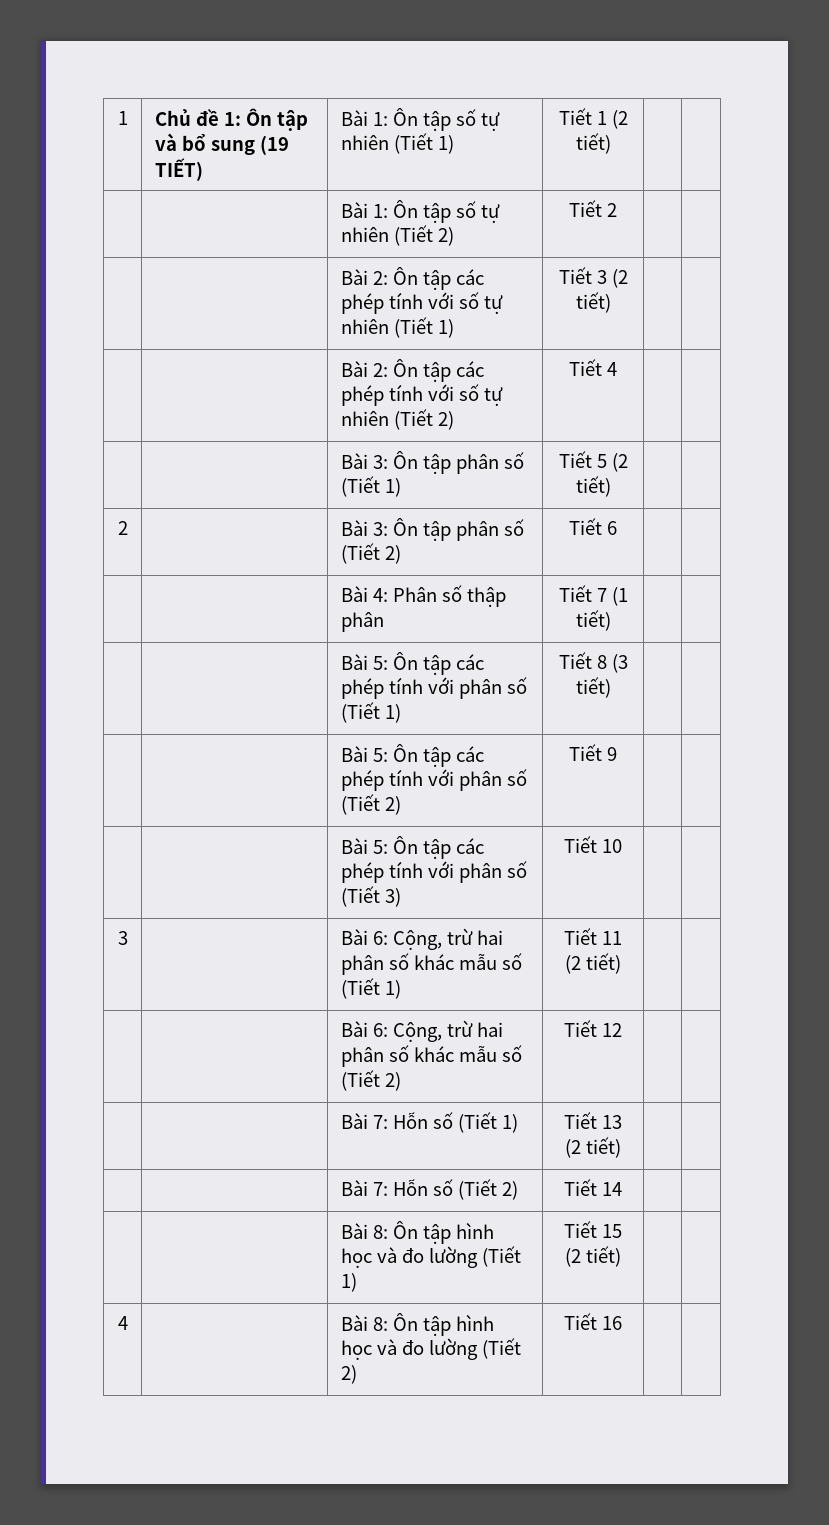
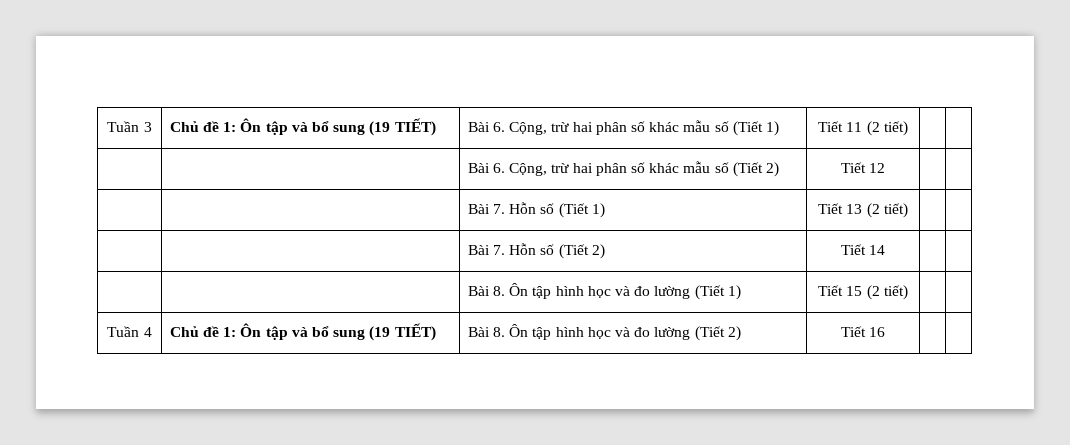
- 1 | Chủ đề 1: Ôn tập và bổ sung (19 TIẾT) | Bài 1: Ôn tập số tự nhiên (Tiết 1) | Tiết 1 (2 tiết) | |
- | | Bài 1: Ôn tập số tự nhiên (Tiết 2) | Tiết 2 | |
- | | Bài 2: Ôn tập các phép tính với số tự nhiên (Tiết 1) | Tiết 3 (2 tiết) | |
- | | Bài 2: Ôn tập các phép tính với số tự nhiên (Tiết 2) | Tiết 4 | |
- | | Bài 3: Ôn tập phân số (Tiết 1) | Tiết 5 (2 tiết) | |
- 2 | | Bài 3: Ôn tập phân số (Tiết 2) | Tiết 6 | |
- | | Bài 4: Phân số thập phân | Tiết 7 (1 tiết) | |
- | | Bài 5: Ôn tập các phép tính với phân số (Tiết 1) | Tiết 8 (3 tiết) | |
- | | Bài 5: Ôn tập các phép tính với phân số (Tiết 2) | Tiết 9 | |
- | | Bài 5: Ôn tập các phép tính với phân số (Tiết 3) | Tiết 10 | |
- 3 | | Bài 6: Cộng, trừ hai phân số khác mẫu số (Tiết 1) | Tiết 11 (2 tiết) | |
+ Tuần 3 | Chủ đề 1: Ôn tập và bổ sung (19 TIẾT) | Bài 6. Cộng, trừ hai phân số khác mẫu số (Tiết 1) | Tiết 11 (2 tiết) | |
- | | Bài 6: Cộng, trừ hai phân số khác mẫu số (Tiết 2) | Tiết 12 | |
+ | | Bài 6. Cộng, trừ hai phân số khác mẫu số (Tiết 2) | Tiết 12 | |
- | | Bài 7: Hỗn số (Tiết 1) | Tiết 13 (2 tiết) | |
+ | | Bài 7. Hỗn số (Tiết 1) | Tiết 13 (2 tiết) | |
- | | Bài 7: Hỗn số (Tiết 2) | Tiết 14 | |
+ | | Bài 7. Hỗn số (Tiết 2) | Tiết 14 | |
- | | Bài 8: Ôn tập hình học và đo lường (Tiết 1) | Tiết 15 (2 tiết) | |
+ | | Bài 8. Ôn tập hình học và đo lường (Tiết 1) | Tiết 15 (2 tiết) | |
- 4 | | Bài 8: Ôn tập hình học và đo lường (Tiết 2) | Tiết 16 | |
+ Tuần 4 | Chủ đề 1: Ôn tập và bổ sung (19 TIẾT) | Bài 8. Ôn tập hình học và đo lường (Tiết 2) | Tiết 16 | |

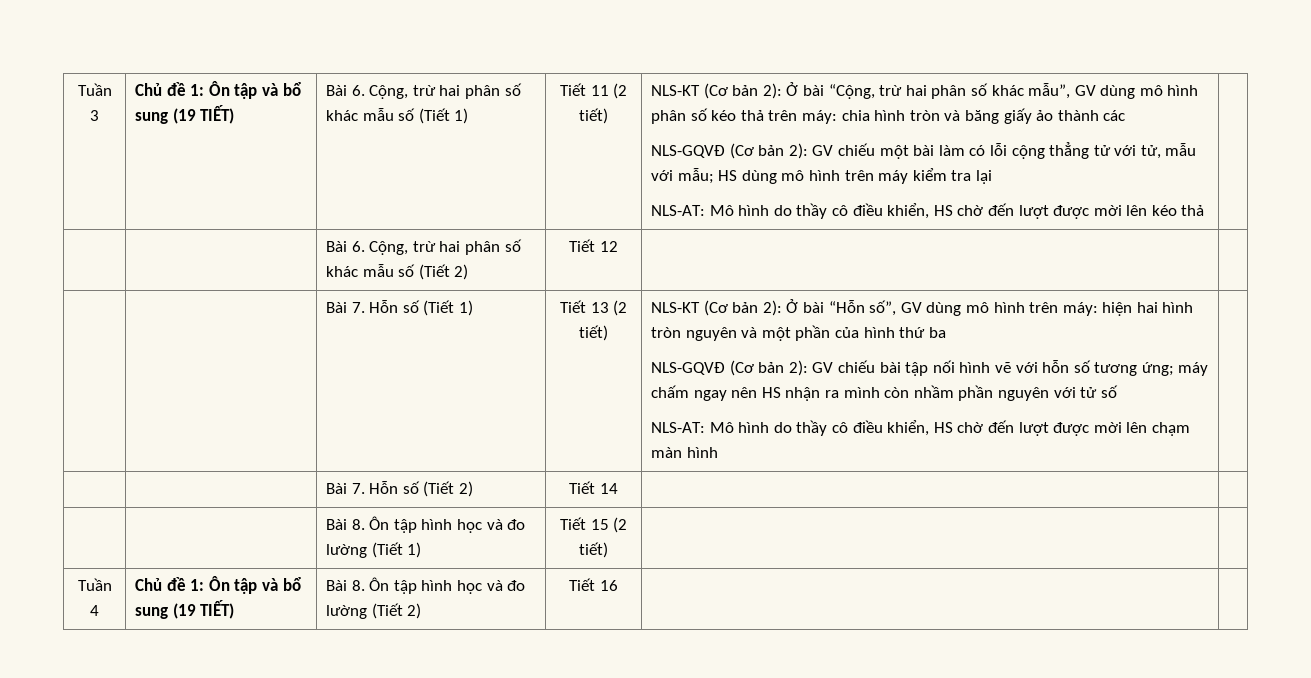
+ NLS-KT (Cơ bản 2): Ở bài “Cộng, trừ hai phân số khác mẫu”, GV dùng mô hình phân số kéo thả trên máy: chia hình tròn và băng giấy ảo thành các
+ NLS-GQVĐ (Cơ bản 2): GV chiếu một bài làm có lỗi cộng thẳng tử với tử, mẫu với mẫu; HS dùng mô hình trên máy kiểm tra lại
+ NLS-AT: Mô hình do thầy cô điều khiển, HS chờ đến lượt được mời lên kéo thả
+ NLS-KT (Cơ bản 2): Ở bài “Hỗn số”, GV dùng mô hình trên máy: hiện hai hình tròn nguyên và một phần của hình thứ ba
+ NLS-GQVĐ (Cơ bản 2): GV chiếu bài tập nối hình vẽ với hỗn số tương ứng; máy chấm ngay nên HS nhận ra mình còn nhầm phần nguyên với tử số
+ NLS-AT: Mô hình do thầy cô điều khiển, HS chờ đến lượt được mời lên chạm màn hình

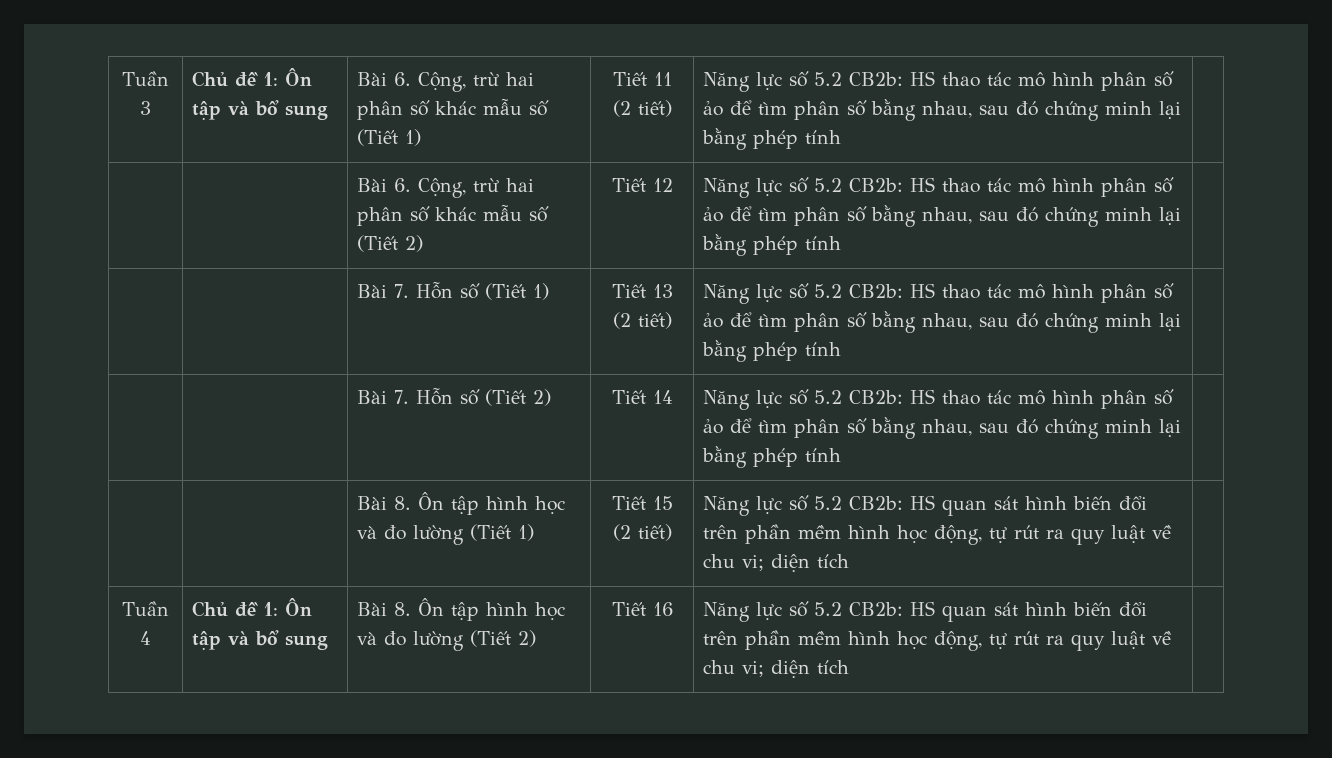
- Tuần 3 | Chủ đề 1: Ôn tập và bổ sung (19 TIẾT)
+ Tuần 3 | Chủ đề 1: Ôn tập và bổ sung
- Tiết 11 (2 tiết) | NLS-KT (Cơ bản 2): Ở bài “Cộng, trừ hai phân số khác mẫu”, GV dùng mô hình phân số kéo thả trên máy: chia hình tròn và băng giấy ảo thành các
- NLS-GQVĐ (Cơ bản 2): GV chiếu một bài làm có lỗi cộng thẳng tử với tử, mẫu với mẫu; HS dùng mô hình trên máy kiểm tra lại
- NLS-AT: Mô hình do thầy cô điều khiển, HS chờ đến lượt được mời lên kéo thả
+ Tiết 11 (2 tiết) | Năng lực số 5.2 CB2b: HS thao tác mô hình phân số ảo để tìm phân số bằng nhau, sau đó chứng minh lại bằng phép tính
- Tiết 12
+ Tiết 12 | Năng lực số 5.2 CB2b: HS thao tác mô hình phân số ảo để tìm phân số bằng nhau, sau đó chứng minh lại bằng phép tính
- Tiết 13 (2 tiết) | NLS-KT (Cơ bản 2): Ở bài “Hỗn số”, GV dùng mô hình trên máy: hiện hai hình tròn nguyên và một phần của hình thứ ba
- NLS-GQVĐ (Cơ bản 2): GV chiếu bài tập nối hình vẽ với hỗn số tương ứng; máy chấm ngay nên HS nhận ra mình còn nhầm phần nguyên với tử số
- NLS-AT: Mô hình do thầy cô điều khiển, HS chờ đến lượt được mời lên chạm màn hình
+ Tiết 13 (2 tiết) | Năng lực số 5.2 CB2b: HS thao tác mô hình phân số ảo để tìm phân số bằng nhau, sau đó chứng minh lại bằng phép tính
- | | Bài 7. Hỗn số (Tiết 2) | Tiết 14 | |
+ | | Bài 7. Hỗn số (Tiết 2) | Tiết 14 | Năng lực số 5.2 CB2b: HS thao tác mô hình phân số ảo để tìm phân số bằng nhau, sau đó chứng minh lại bằng phép tính |
- Tiết 15 (2 tiết)
+ Tiết 15 (2 tiết) | Năng lực số 5.2 CB2b: HS quan sát hình biến đổi trên phần mềm hình học động, tự rút ra quy luật về chu vi; diện tích
- Tuần 4 | Chủ đề 1: Ôn tập và bổ sung (19 TIẾT)
+ Tuần 4 | Chủ đề 1: Ôn tập và bổ sung
- Tiết 16
+ Tiết 16 | Năng lực số 5.2 CB2b: HS quan sát hình biến đổi trên phần mềm hình học động, tự rút ra quy luật về chu vi; diện tích

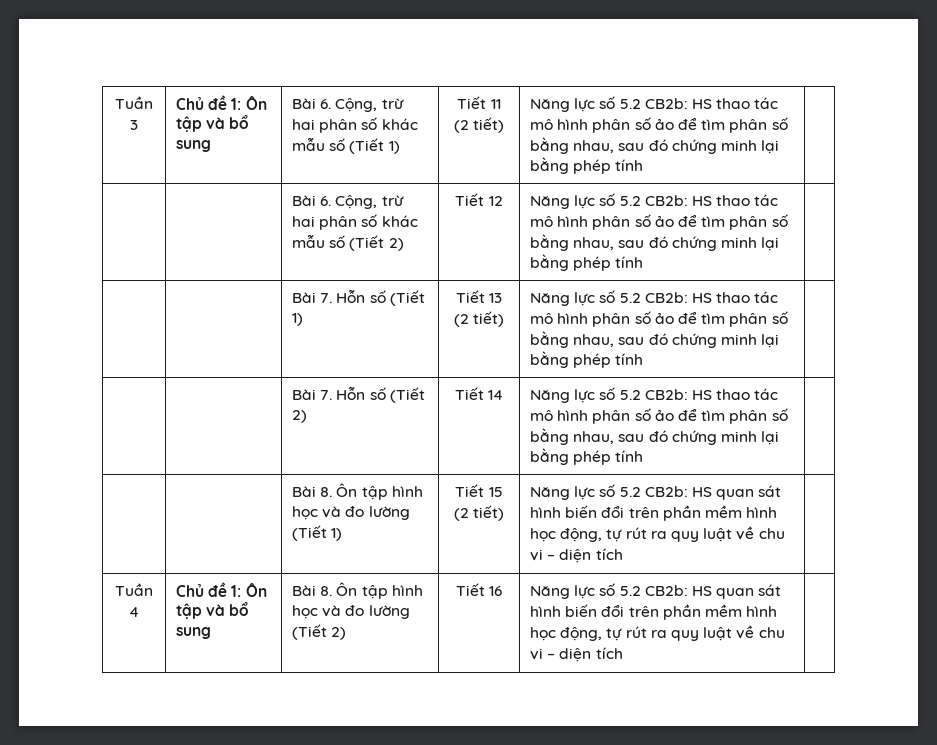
- Tiết 15 (2 tiết) | Năng lực số 5.2 CB2b: HS quan sát hình biến đổi trên phần mềm hình học động, tự rút ra quy luật về chu vi; diện tích
+ Tiết 15 (2 tiết) | Năng lực số 5.2 CB2b: HS quan sát hình biến đổi trên phần mềm hình học động, tự rút ra quy luật về chu vi – diện tích
- Tiết 16 | Năng lực số 5.2 CB2b: HS quan sát hình biến đổi trên phần mềm hình học động, tự rút ra quy luật về chu vi; diện tích
+ Tiết 16 | Năng lực số 5.2 CB2b: HS quan sát hình biến đổi trên phần mềm hình học động, tự rút ra quy luật về chu vi – diện tích

